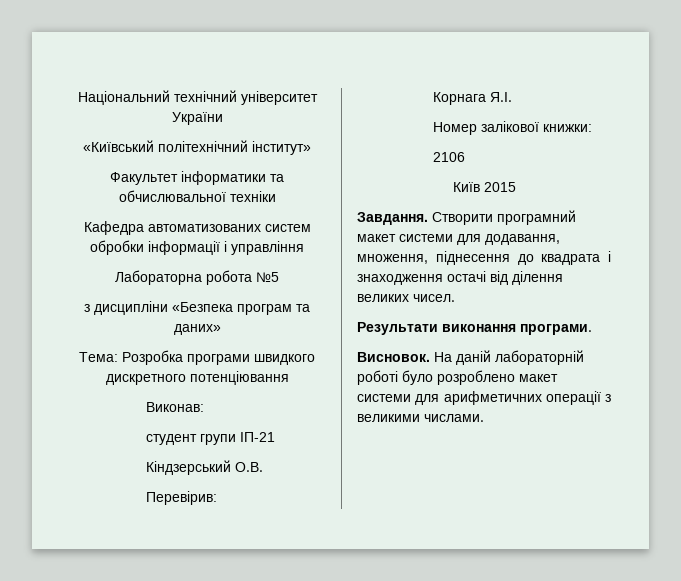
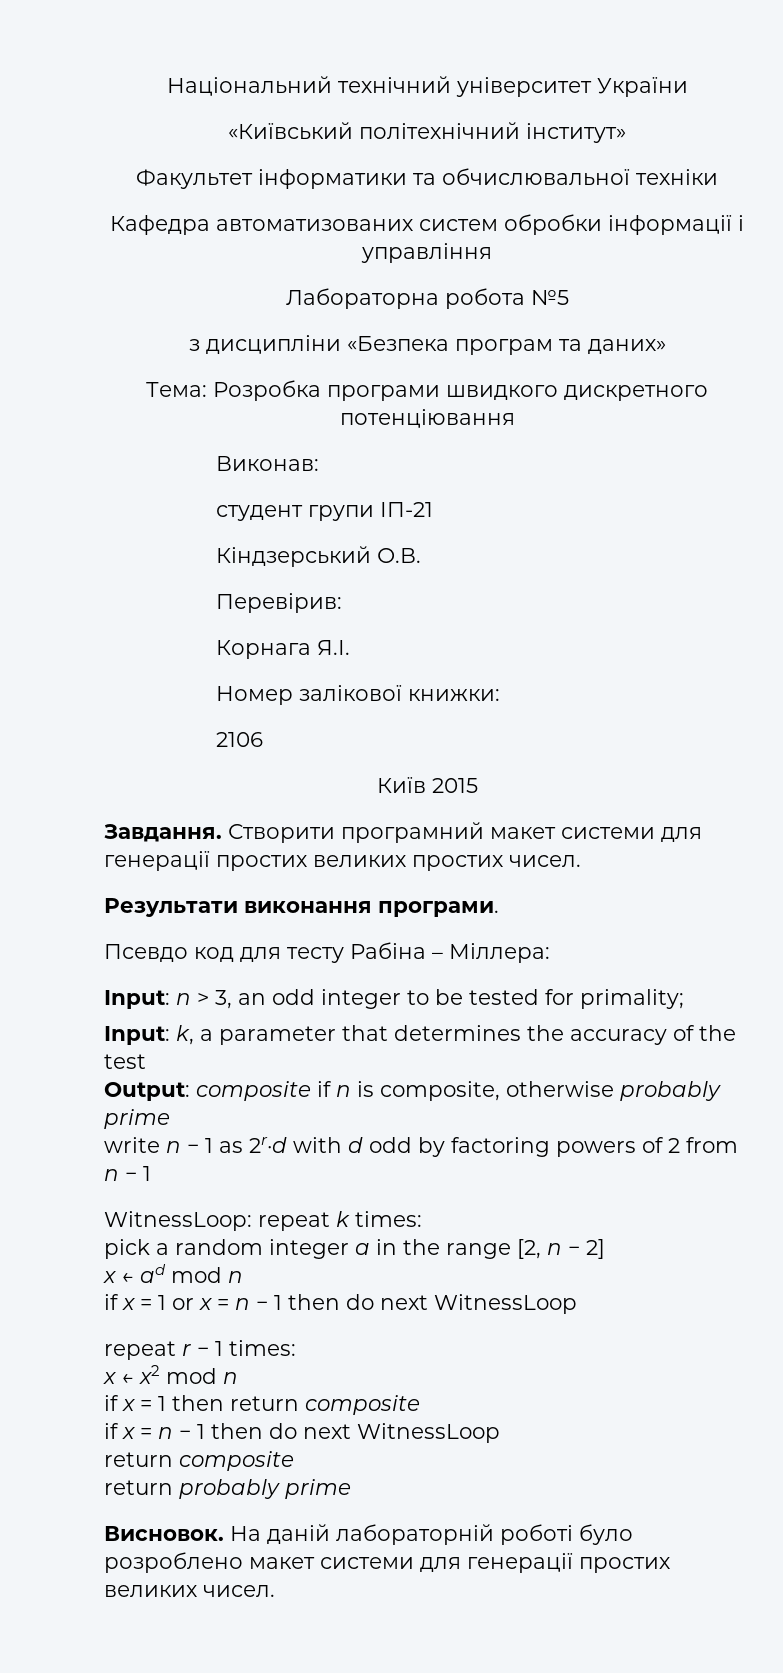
- Створити програмний макет системи для додавання, множення, піднесення до квадрата і знаходження остачі від ділення великих чисел.
+ Створити програмний макет системи для генерації простих великих простих чисел.
  Результати виконання програми.
+ Псевдо код для тесту Рабіна – Міллера:
+ Input: n > 3, an odd integer to be tested for primality;
+ Input: k, a parameter that determines the accuracy of the test
+ Output: composite if n is composite, otherwise probably prime
+ write n − 1 as 2r·d with d odd by factoring powers of 2 from n − 1
+ WitnessLoop: repeat k times:
+ pick a random integer a in the range [2, n − 2]
+ x ← ad mod n
+ if x = 1 or x = n − 1 then do next WitnessLoop
+ repeat r − 1 times:
+ x ← x2 mod n
+ if x = 1 then return composite
+ if x = n − 1 then do next WitnessLoop
+ return composite
+ return probably prime
- На даній лабораторній роботі було розроблено макет системи для арифметичних операції з великими числами.
+ На даній лабораторній роботі було розроблено макет системи для генерації простих великих чисел.

